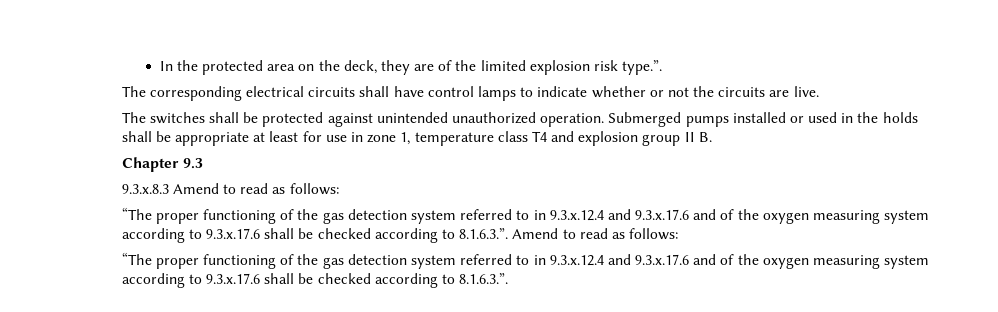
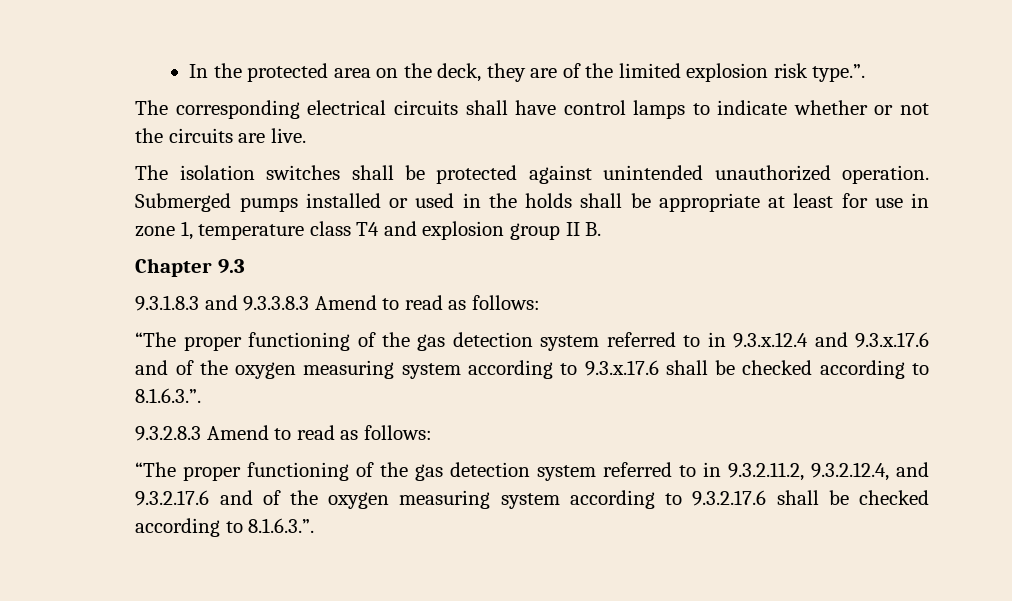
- The switches shall be protected against unintended unauthorized operation.
+ The isolation switches shall be protected against unintended unauthorized operation.
- 9.3.x.8.3 Amend to read as follows:
+ 9.3.1.8.3 and 9.3.3.8.3 Amend to read as follows:
- “The proper functioning of the gas detection system referred to in 9.3.x.12.4 and 9.3.x.17.6 and of the oxygen measuring system according to 9.3.x.17.6 shall be checked according to 8.1.6.3.”. Amend to read as follows:
  “The proper functioning of the gas detection system referred to in 9.3.x.12.4 and 9.3.x.17.6 and of the oxygen measuring system according to 9.3.x.17.6 shall be checked according to 8.1.6.3.”.
+ 9.3.2.8.3 Amend to read as follows:
+ “The proper functioning of the gas detection system referred to in 9.3.2.11.2, 9.3.2.12.4, and 9.3.2.17.6 and of the oxygen measuring system according to 9.3.2.17.6 shall be checked according to 8.1.6.3.”.

